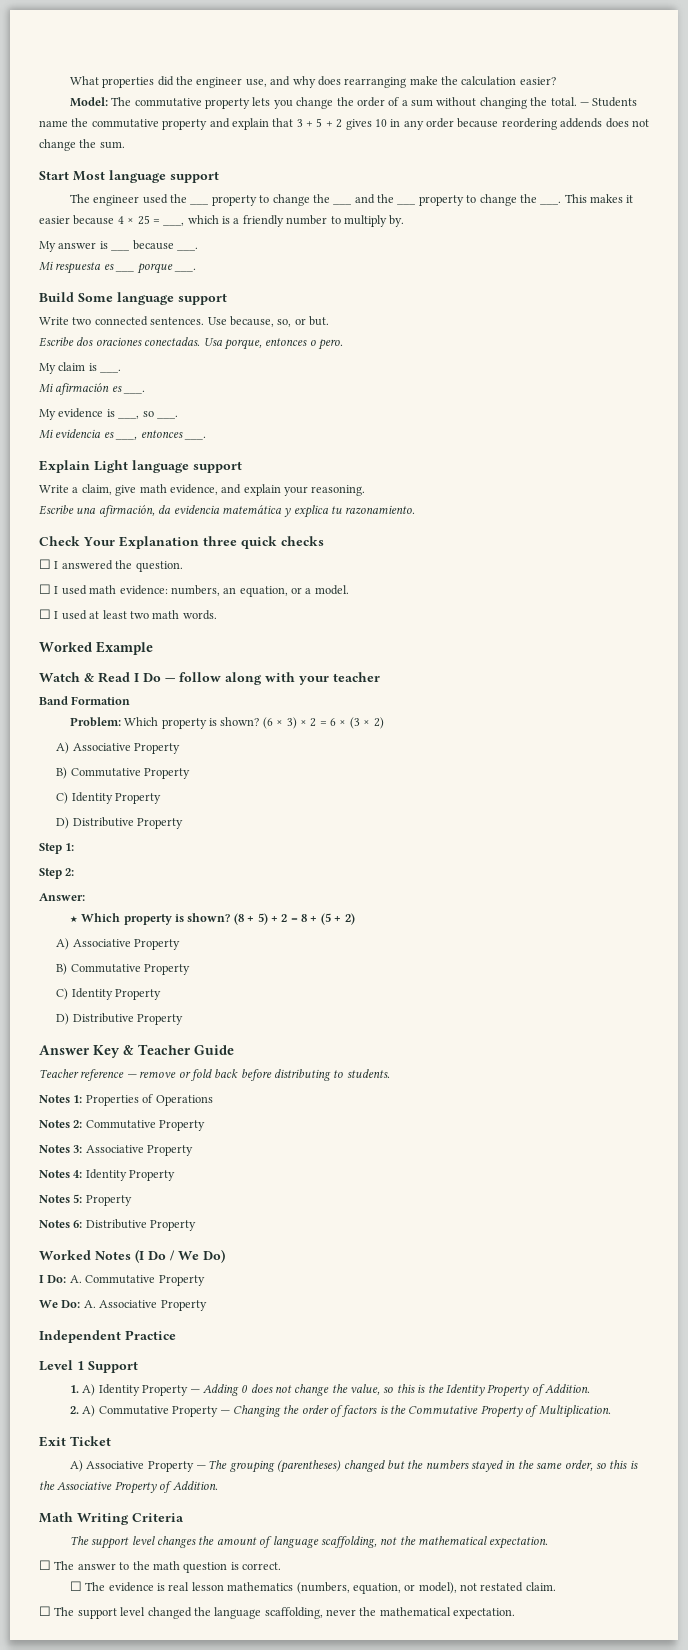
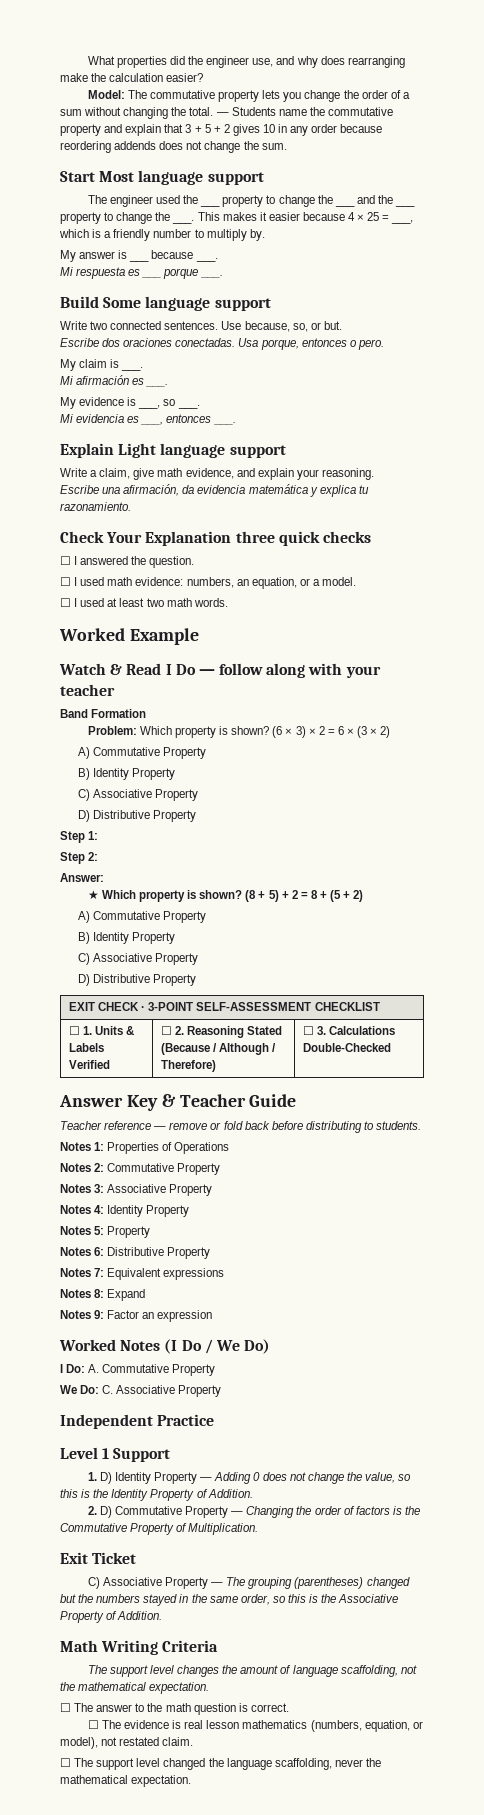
  (6 × 3) × 2 = 6 × (3 × 2)
- A) Associative Property
- B) Commutative Property
- C) Identity Property
+ A) Commutative Property
+ B) Identity Property
+ C) Associative Property
  (8 + 5) + 2 = 8 + (5 + 2)
- A) Associative Property
- B) Commutative Property
- C) Identity Property
+ A) Commutative Property
+ B) Identity Property
+ C) Associative Property
  D) Distributive Property
+ EXIT CHECK · 3-POINT SELF-ASSESSMENT CHECKLIST
+ ☐ 1. Units & Labels Verified | ☐ 2. Reasoning Stated (Because / Although / Therefore) | ☐ 3. Calculations Double-Checked
+ Notes 7: Equivalent expressions
+ Notes 8: Expand
+ Notes 9: Factor an expression
- We Do: A. Associative Property
+ We Do: C. Associative Property
- 1. A) Identity Property — Adding 0 does not change the value, so this is the Identity Property of Addition.
+ 1. D) Identity Property — Adding 0 does not change the value, so this is the Identity Property of Addition.
- 2. A) Commutative Property — Changing the order of factors is the Commutative Property of Multiplication.
+ 2. D) Commutative Property — Changing the order of factors is the Commutative Property of Multiplication.
- A) Associative Property — The grouping (parentheses) changed but the numbers stayed in the same order, so this is the Associative Property of Addition.
+ C) Associative Property — The grouping (parentheses) changed but the numbers stayed in the same order, so this is the Associative Property of Addition.

